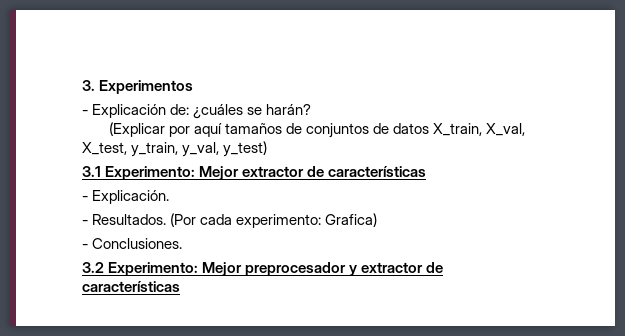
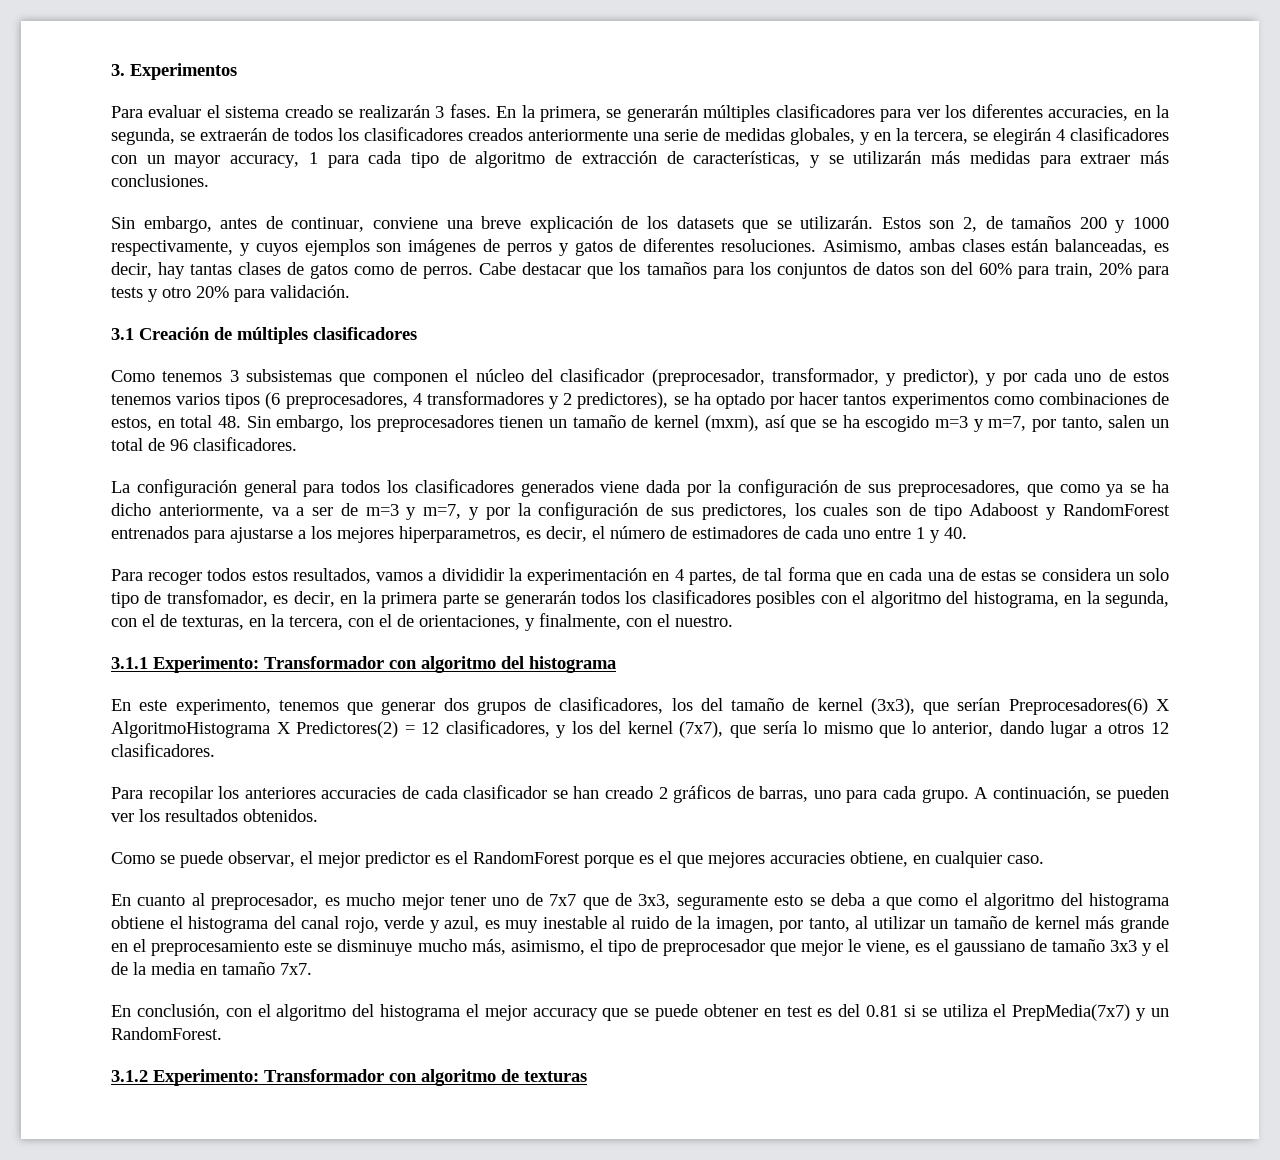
- - Explicación de: ¿cuáles se harán?
- (Explicar por aquí tamaños de conjuntos de datos X_train, X_val, X_test, y_train, y_val, y_test)
- 3.1 Experimento: Mejor extractor de características
- - Explicación.
- - Resultados. (Por cada experimento: Grafica)
- - Conclusiones.
- 3.2 Experimento: Mejor preprocesador y extractor de características
+ Para evaluar el sistema creado se realizarán 3 fases. En la primera, se generarán múltiples clasificadores para ver los diferentes accuracies, en la segunda, se extraerán de todos los clasificadores creados anteriormente una serie de medidas globales, y en la tercera, se elegirán 4 clasificadores con un mayor accuracy, 1 para cada tipo de algoritmo de extracción de características, y se utilizarán más medidas para extraer más conclusiones.
+ Sin embargo, antes de continuar, conviene una breve explicación de los datasets que se utilizarán. Estos son 2, de tamaños 200 y 1000 respectivamente, y cuyos ejemplos son imágenes de perros y gatos de diferentes resoluciones. Asimismo, ambas clases están balanceadas, es decir, hay tantas clases de gatos como de perros. Cabe destacar que los tamaños para los conjuntos de datos son del 60% para train, 20% para tests y otro 20% para validación.
+ 3.1 Creación de múltiples clasificadores
+ Como tenemos 3 subsistemas que componen el núcleo del clasificador (preprocesador, transformador, y predictor), y por cada uno de estos tenemos varios tipos (6 preprocesadores, 4 transformadores y 2 predictores), se ha optado por hacer tantos experimentos como combinaciones de estos, en total 48. Sin embargo, los preprocesadores tienen un tamaño de kernel (mxm), así que se ha escogido m=3 y m=7, por tanto, salen un total de 96 clasificadores.
+ La configuración general para todos los clasificadores generados viene dada por la configuración de sus preprocesadores, que como ya se ha dicho anteriormente, va a ser de m=3 y m=7, y por la configuración de sus predictores, los cuales son de tipo Adaboost y RandomForest entrenados para ajustarse a los mejores hiperparametros, es decir, el número de estimadores de cada uno entre 1 y 40.
+ Para recoger todos estos resultados, vamos a divididir la experimentación en 4 partes, de tal forma que en cada una de estas se considera un solo tipo de transfomador, es decir, en la primera parte se generarán todos los clasificadores posibles con el algoritmo del histograma, en la segunda, con el de texturas, en la tercera, con el de orientaciones, y finalmente, con el nuestro.
+ 3.1.1 Experimento: Transformador con algoritmo del histograma
+ En este experimento, tenemos que generar dos grupos de clasificadores, los del tamaño de kernel (3x3), que serían Preprocesadores(6) X AlgoritmoHistograma X Predictores(2) = 12 clasificadores, y los del kernel (7x7), que sería lo mismo que lo anterior, dando lugar a otros 12 clasificadores.
+ Para recopilar los anteriores accuracies de cada clasificador se han creado 2 gráficos de barras, uno para cada grupo. A continuación, se pueden ver los resultados obtenidos.
+ Como se puede observar, el mejor predictor es el RandomForest porque es el que mejores accuracies obtiene, en cualquier caso.
+ En cuanto al preprocesador, es mucho mejor tener uno de 7x7 que de 3x3, seguramente esto se deba a que como el algoritmo del histograma obtiene el histograma del canal rojo, verde y azul, es muy inestable al ruido de la imagen, por tanto, al utilizar un tamaño de kernel más grande en el preprocesamiento este se disminuye mucho más, asimismo, el tipo de preprocesador que mejor le viene, es el gaussiano de tamaño 3x3 y el de la media en tamaño 7x7.
+ En conclusión, con el algoritmo del histograma el mejor accuracy que se puede obtener en test es del 0.81 si se utiliza el PrepMedia(7x7) y un RandomForest.
+ 3.1.2 Experimento: Transformador con algoritmo de texturas

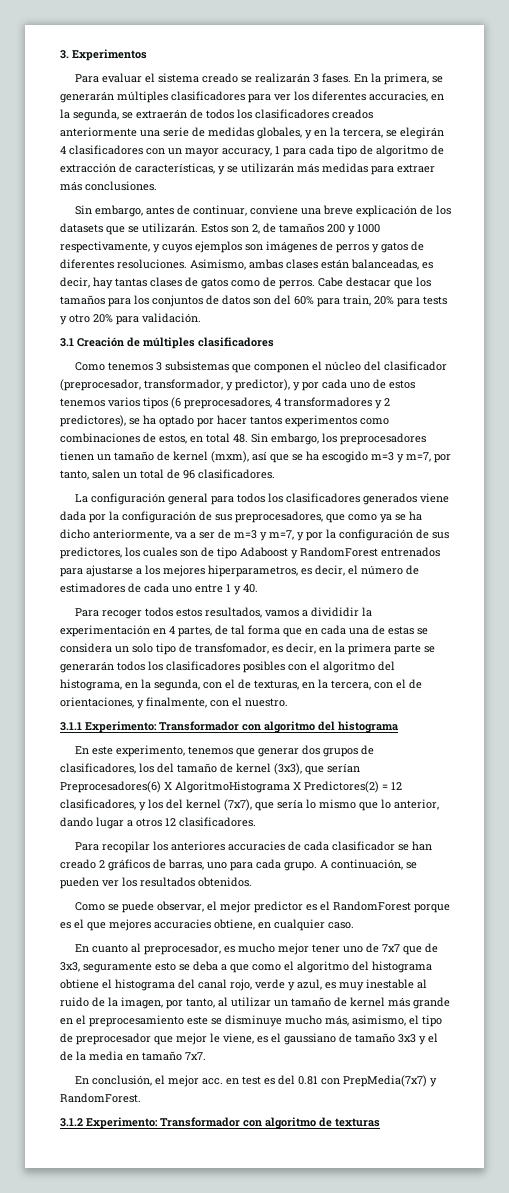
- En conclusión, con el algoritmo del histograma el mejor accuracy que se puede obtener en test es del 0.81 si se utiliza el PrepMedia(7x7) y un RandomForest.
+ En conclusión, el mejor acc. en test es del 0.81 con PrepMedia(7x7) y RandomForest.

